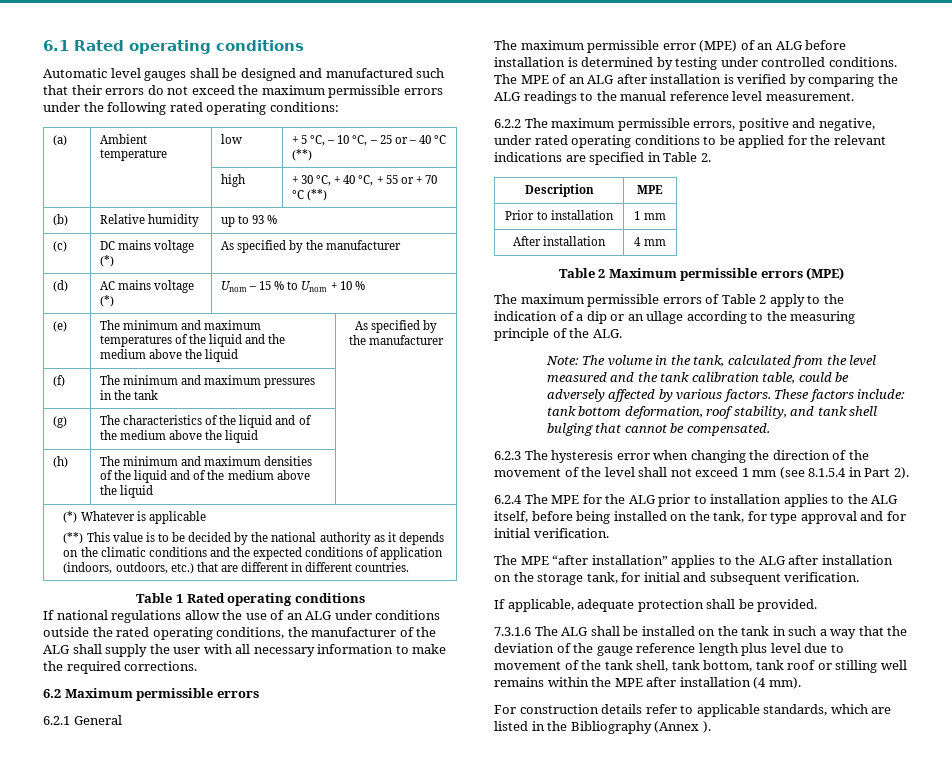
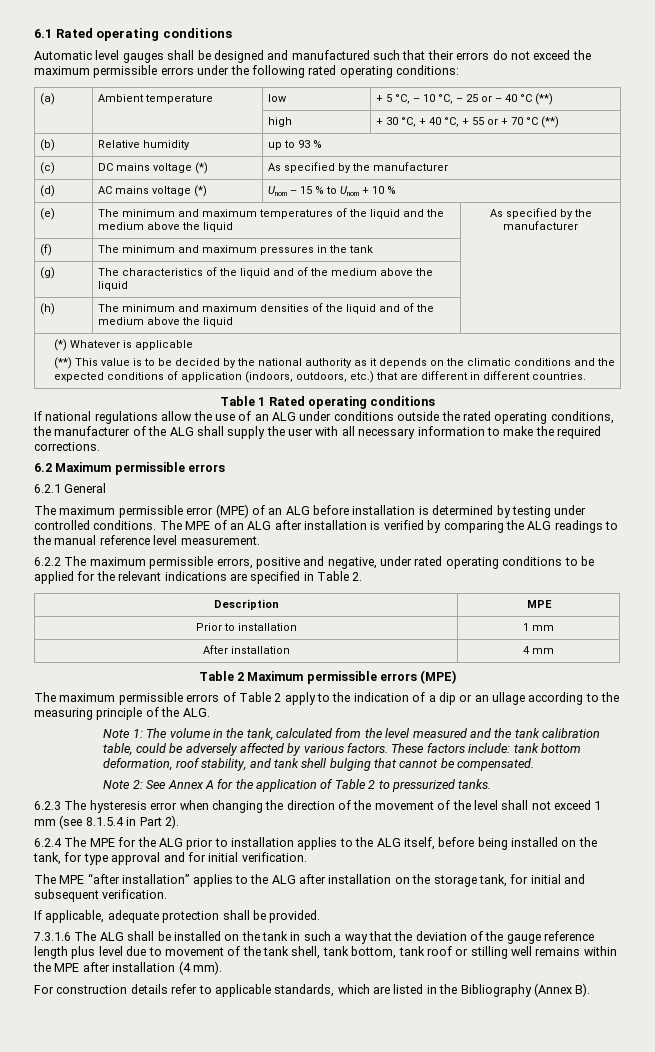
- Note: The volume in the tank, calculated from the level measured and the tank calibration table, could be adversely affected by various factors.
+ Note 1: The volume in the tank, calculated from the level measured and the tank calibration table, could be adversely affected by various factors.
+ Note 2: See Annex A for the application of Table 2 to pressurized tanks.
- For construction details refer to applicable standards, which are listed in the Bibliography (Annex ).
+ For construction details refer to applicable standards, which are listed in the Bibliography (Annex B).

